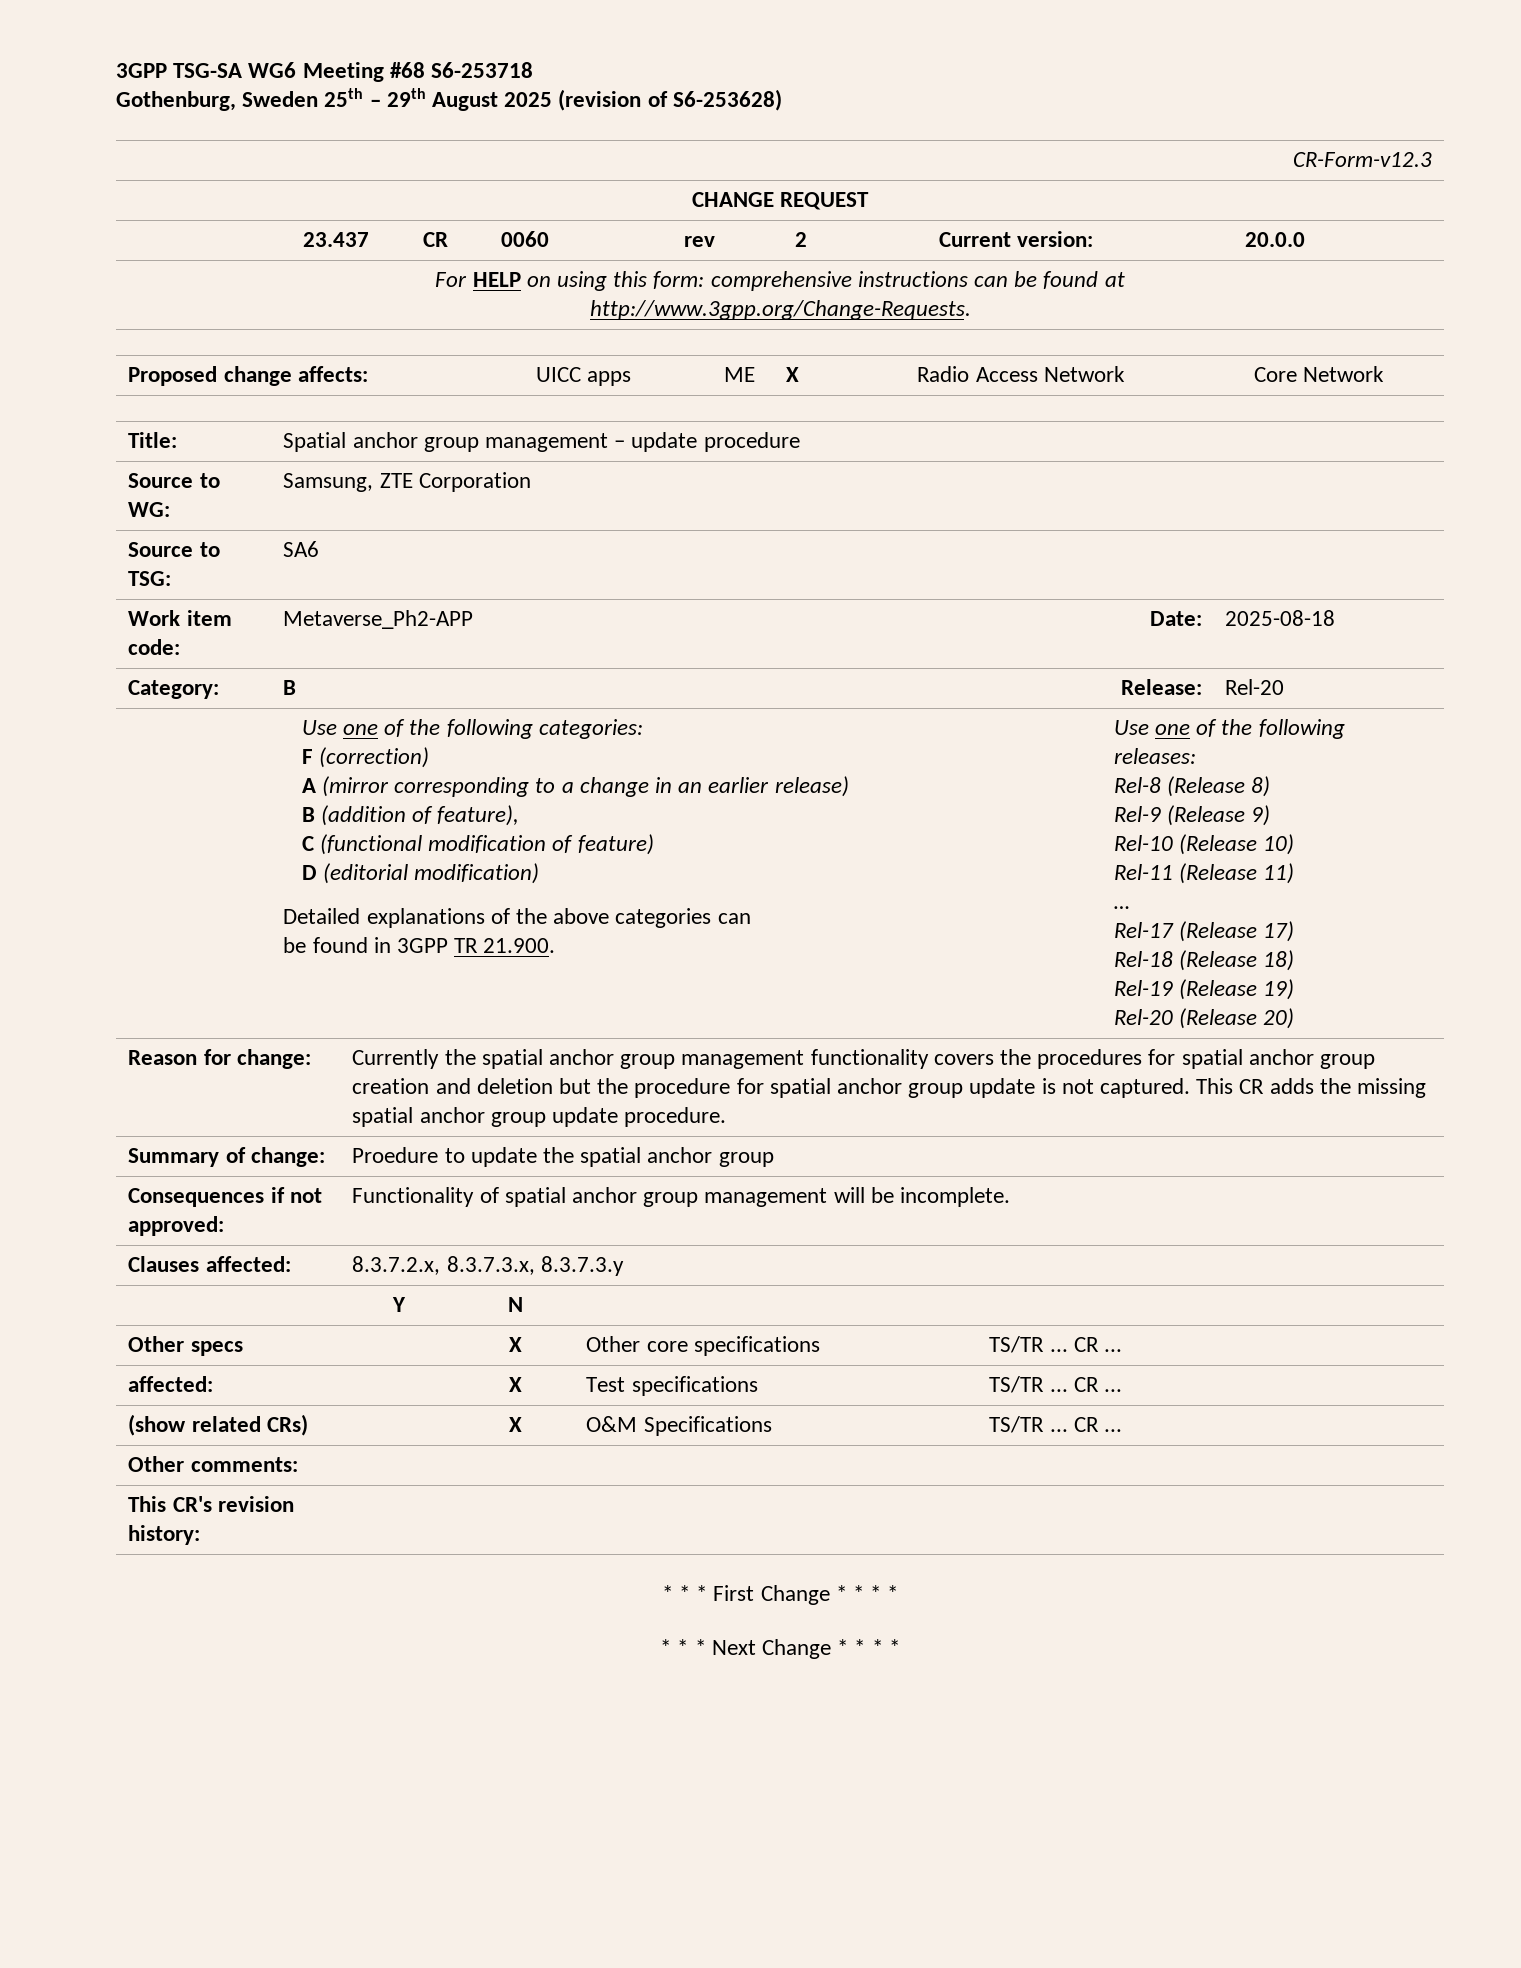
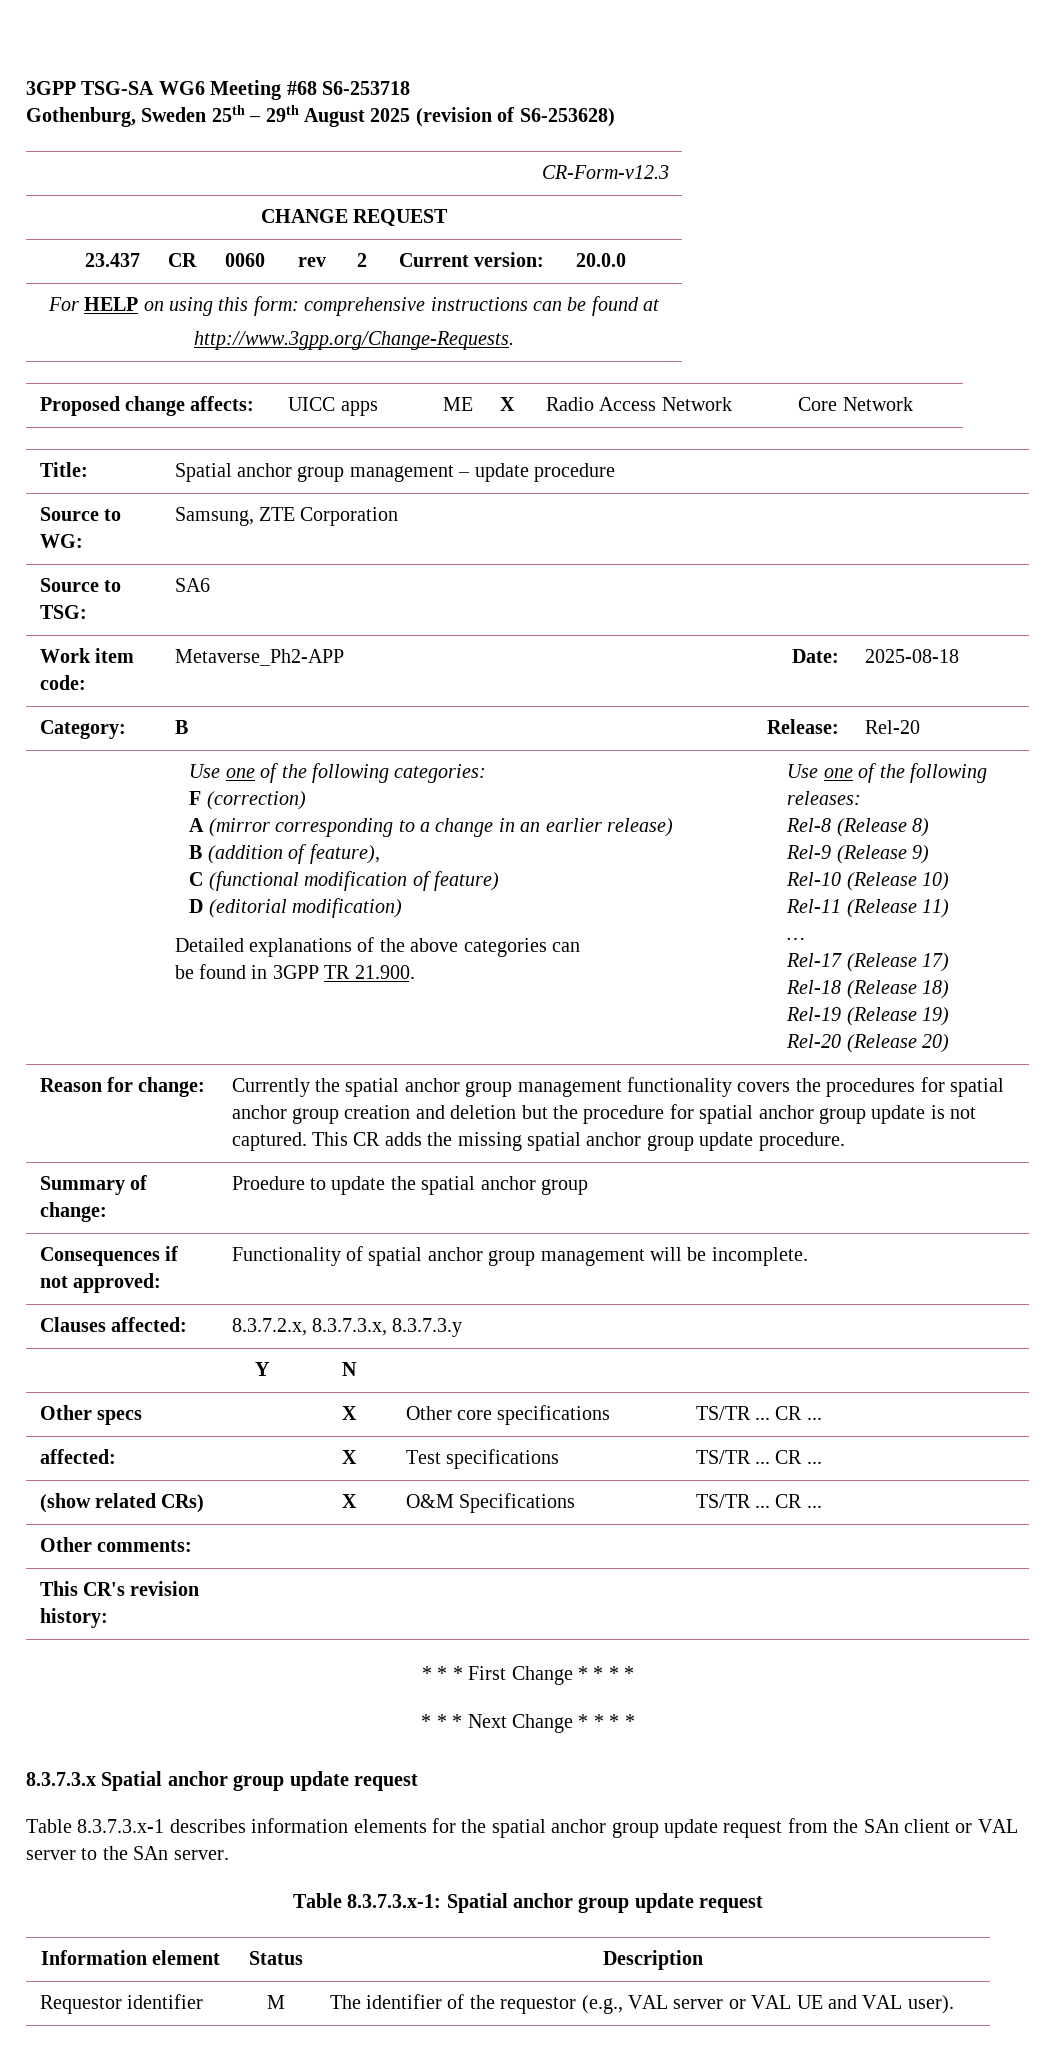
+ 8.3.7.3.x Spatial anchor group update request
+ Table 8.3.7.3.x-1 describes information elements for the spatial anchor group update request from the SAn client or VAL server to the SAn server.
+ Table 8.3.7.3.x-1: Spatial anchor group update request
+ Information element | Status | Description
+ Requestor identifier | M | The identifier of the requestor (e.g., VAL server or VAL UE and VAL user).

